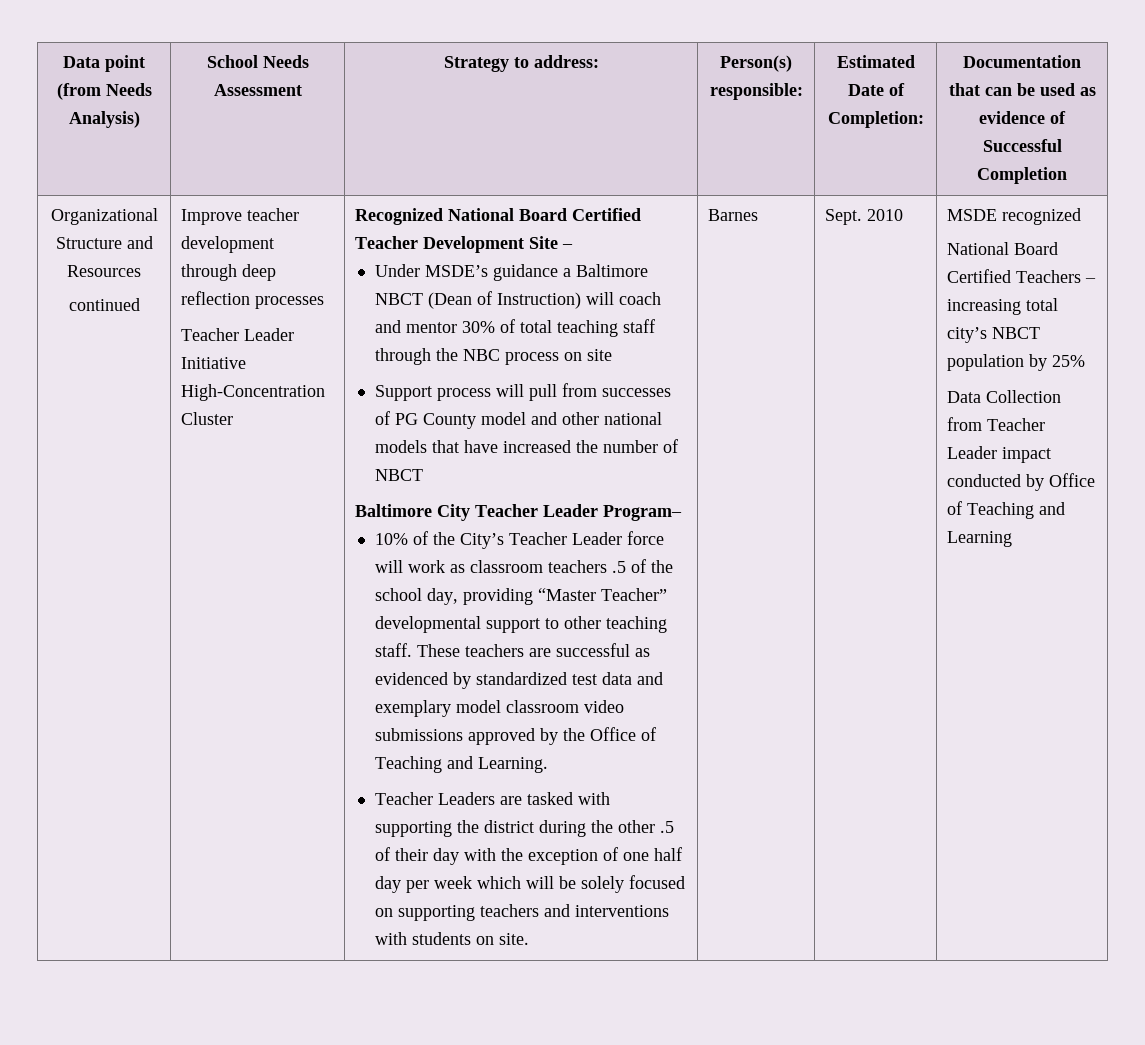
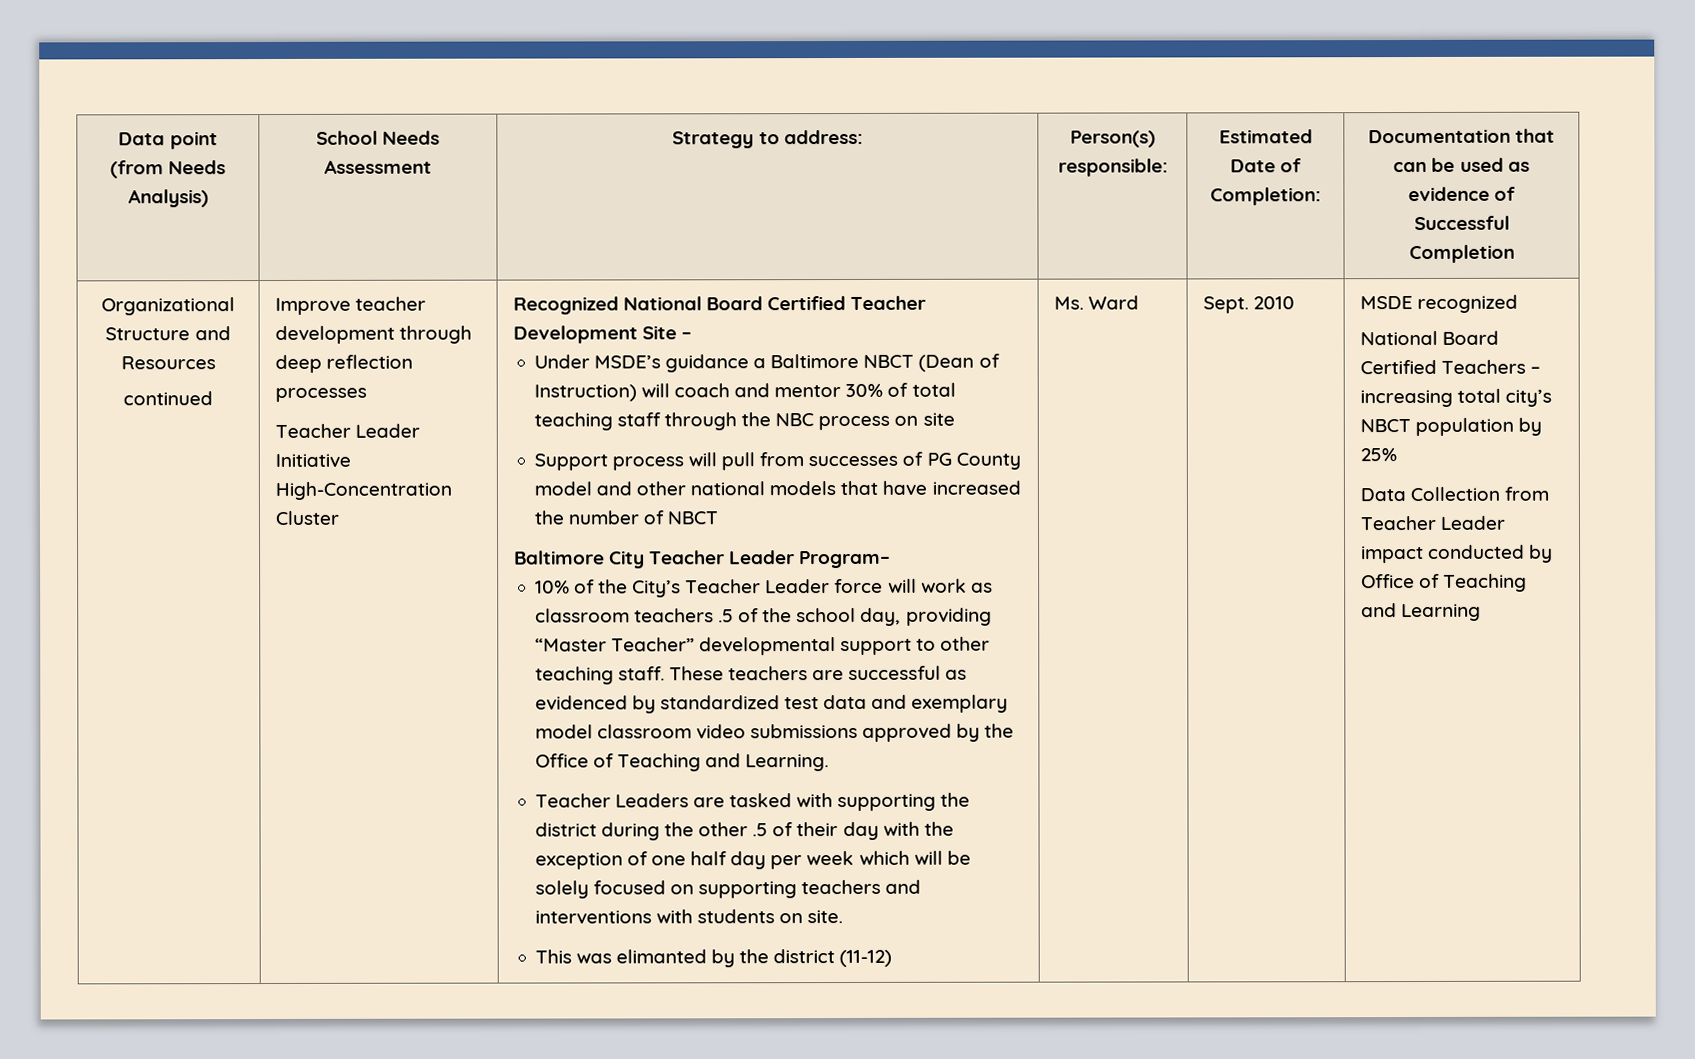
- Barnes
+ This was elimanted by the district (11-12) | Ms. Ward

